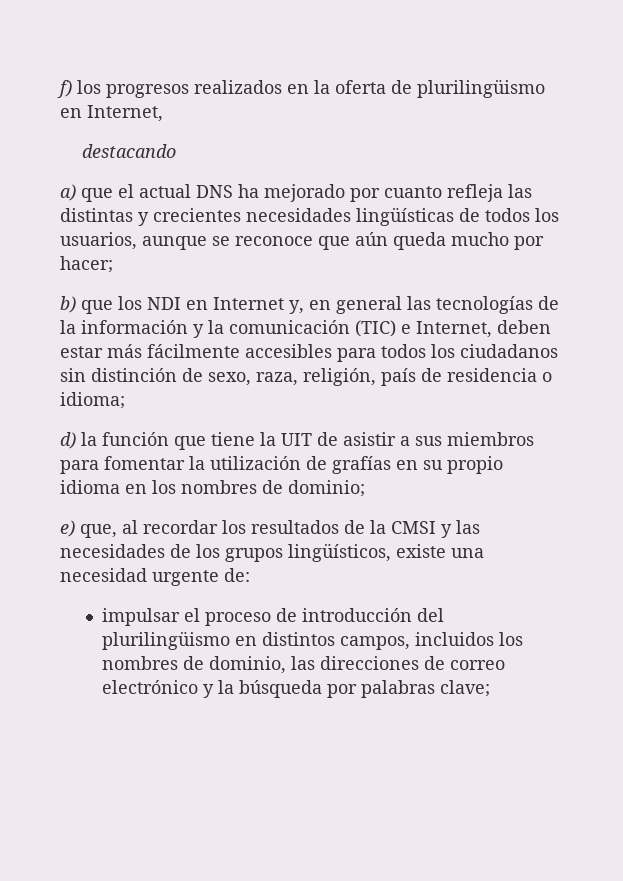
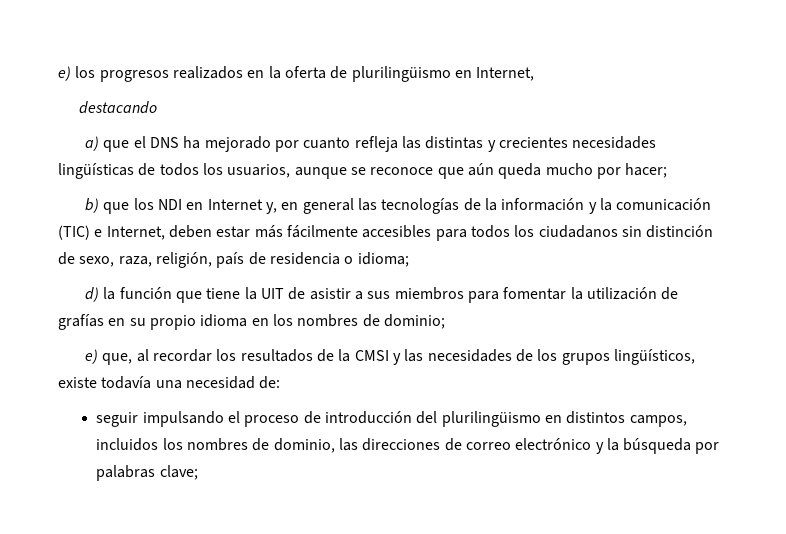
- f) los progresos realizados en la oferta de plurilingüismo en Internet,
+ e) los progresos realizados en la oferta de plurilingüismo en Internet,
- a) que el actual DNS ha mejorado por cuanto refleja las distintas y crecientes necesidades lingüísticas de todos los usuarios, aunque se reconoce que aún queda mucho por hacer;
+ a) que el DNS ha mejorado por cuanto refleja las distintas y crecientes necesidades lingüísticas de todos los usuarios, aunque se reconoce que aún queda mucho por hacer;
- e) que, al recordar los resultados de la CMSI y las necesidades de los grupos lingüísticos, existe una necesidad urgente de:
+ e) que, al recordar los resultados de la CMSI y las necesidades de los grupos lingüísticos, existe todavía una necesidad de:
- impulsar el proceso de introducción del plurilingüismo en distintos campos, incluidos los nombres de dominio, las direcciones de correo electrónico y la búsqueda por palabras clave;
+ seguir impulsando el proceso de introducción del plurilingüismo en distintos campos, incluidos los nombres de dominio, las direcciones de correo electrónico y la búsqueda por palabras clave;

